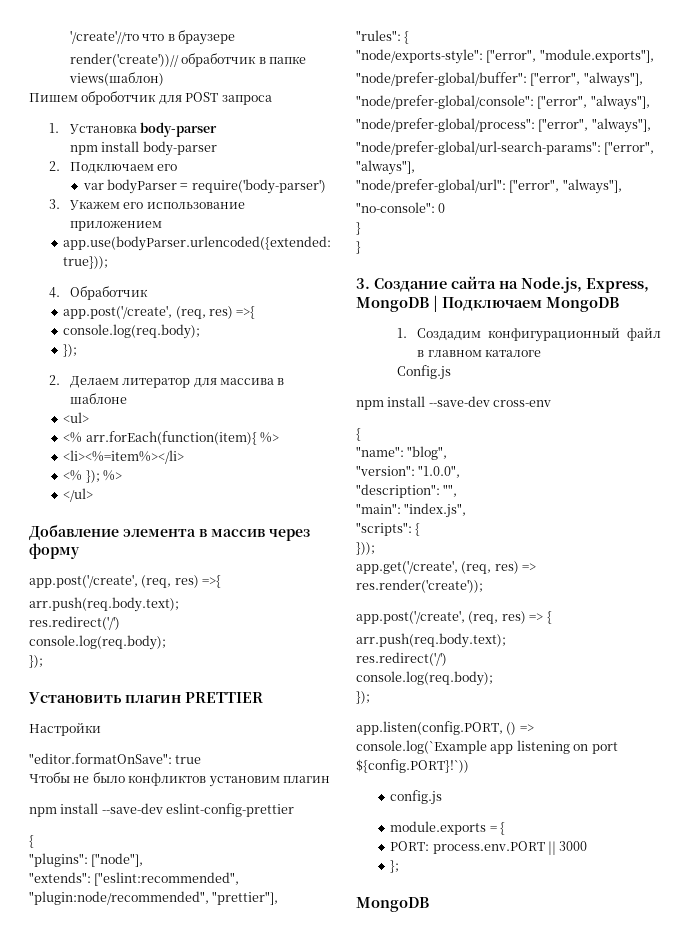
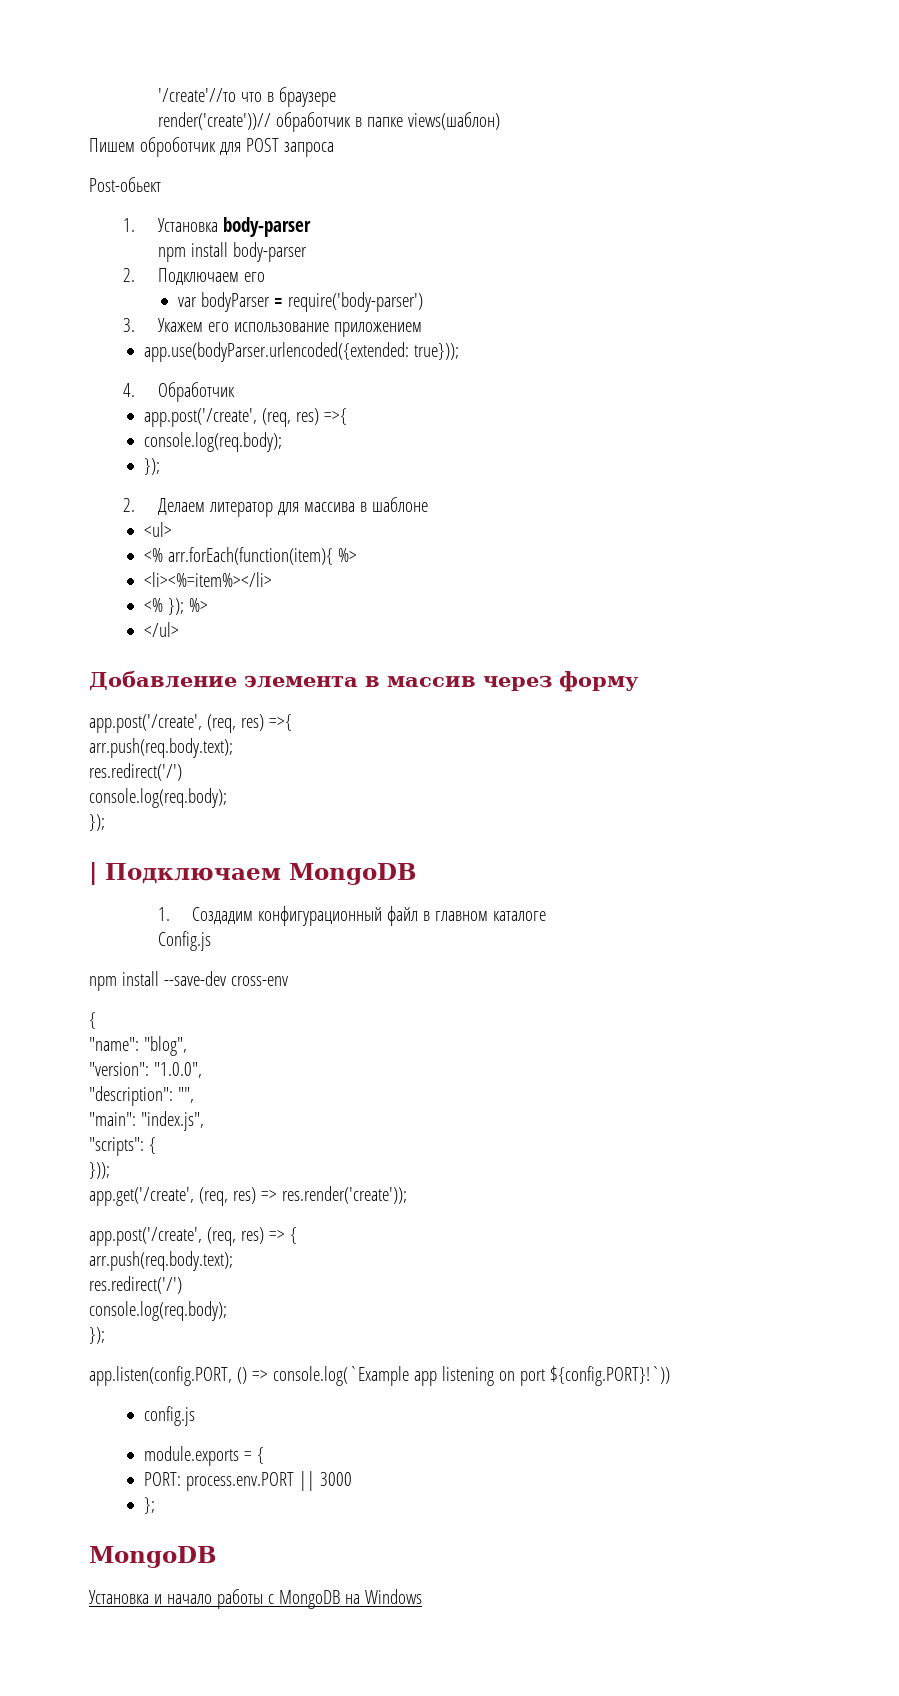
+ Post-обьект
- Установить плагин PRETTIER
- Настройки
- "editor.formatOnSave": true
- Чтобы не было конфликтов установим плагин
- npm install --save-dev eslint-config-prettier
- {
- "plugins": ["node"],
- "extends": ["eslint:recommended", "plugin:node/recommended", "prettier"],
- "rules": {
- "node/exports-style": ["error", "module.exports"],
- "node/prefer-global/buffer": ["error", "always"],
- "node/prefer-global/console": ["error", "always"],
- "node/prefer-global/process": ["error", "always"],
- "node/prefer-global/url-search-params": ["error", "always"],
- "node/prefer-global/url": ["error", "always"],
- "no-console": 0
- }
- }
- 3. Создание сайта на Node.js, Express, MongoDB | Подключаем MongoDB
+ | Подключаем MongoDB
+ Установка и начало работы с MongoDB на Windows

